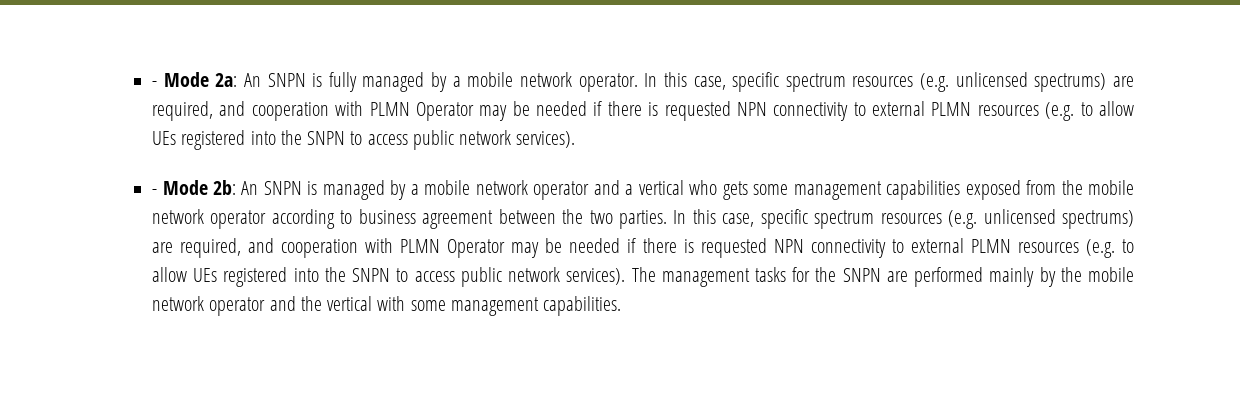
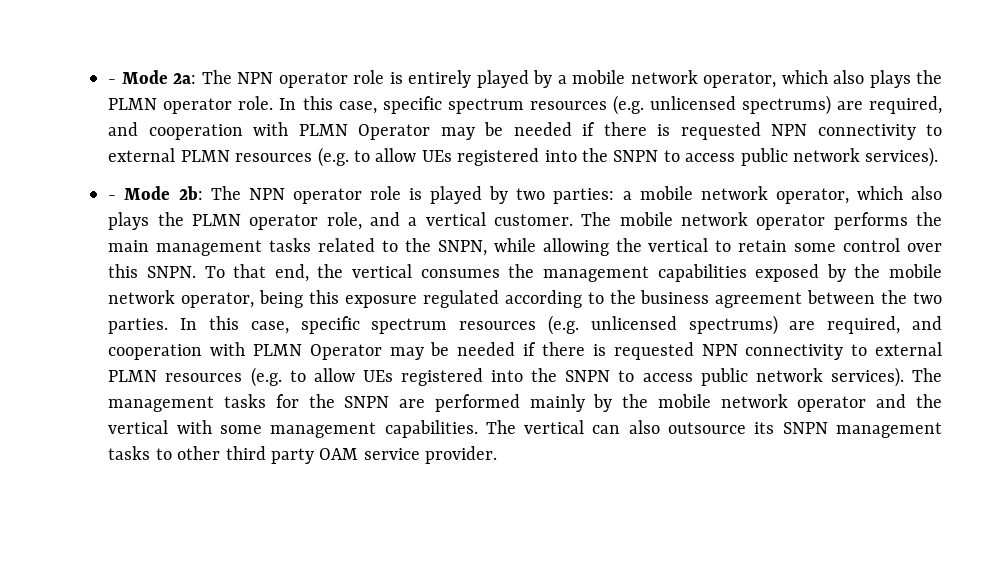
- - Mode 2a: An SNPN is fully managed by a mobile network operator.
+ - Mode 2a: The NPN operator role is entirely played by a mobile network operator, which also plays the PLMN operator role.
- - Mode 2b: An SNPN is managed by a mobile network operator and a vertical who gets some management capabilities exposed from the mobile network operator according to business agreement between the two parties.
+ - Mode 2b: The NPN operator role is played by two parties: a mobile network operator, which also plays the PLMN operator role, and a vertical customer. The mobile network operator performs the main management tasks related to the SNPN, while allowing the vertical to retain some control over this SNPN. To that end, the vertical consumes the management capabilities exposed by the mobile network operator, being this exposure regulated according to the business agreement between the two parties.
+ The vertical can also outsource its SNPN management tasks to other third party OAM service provider.

